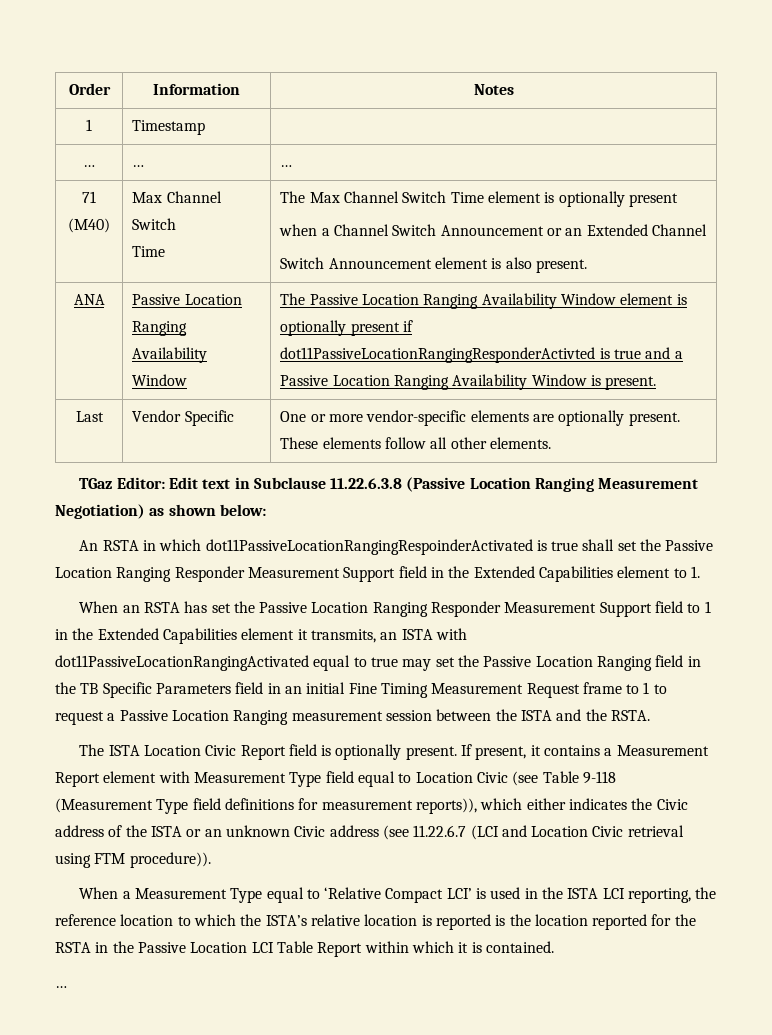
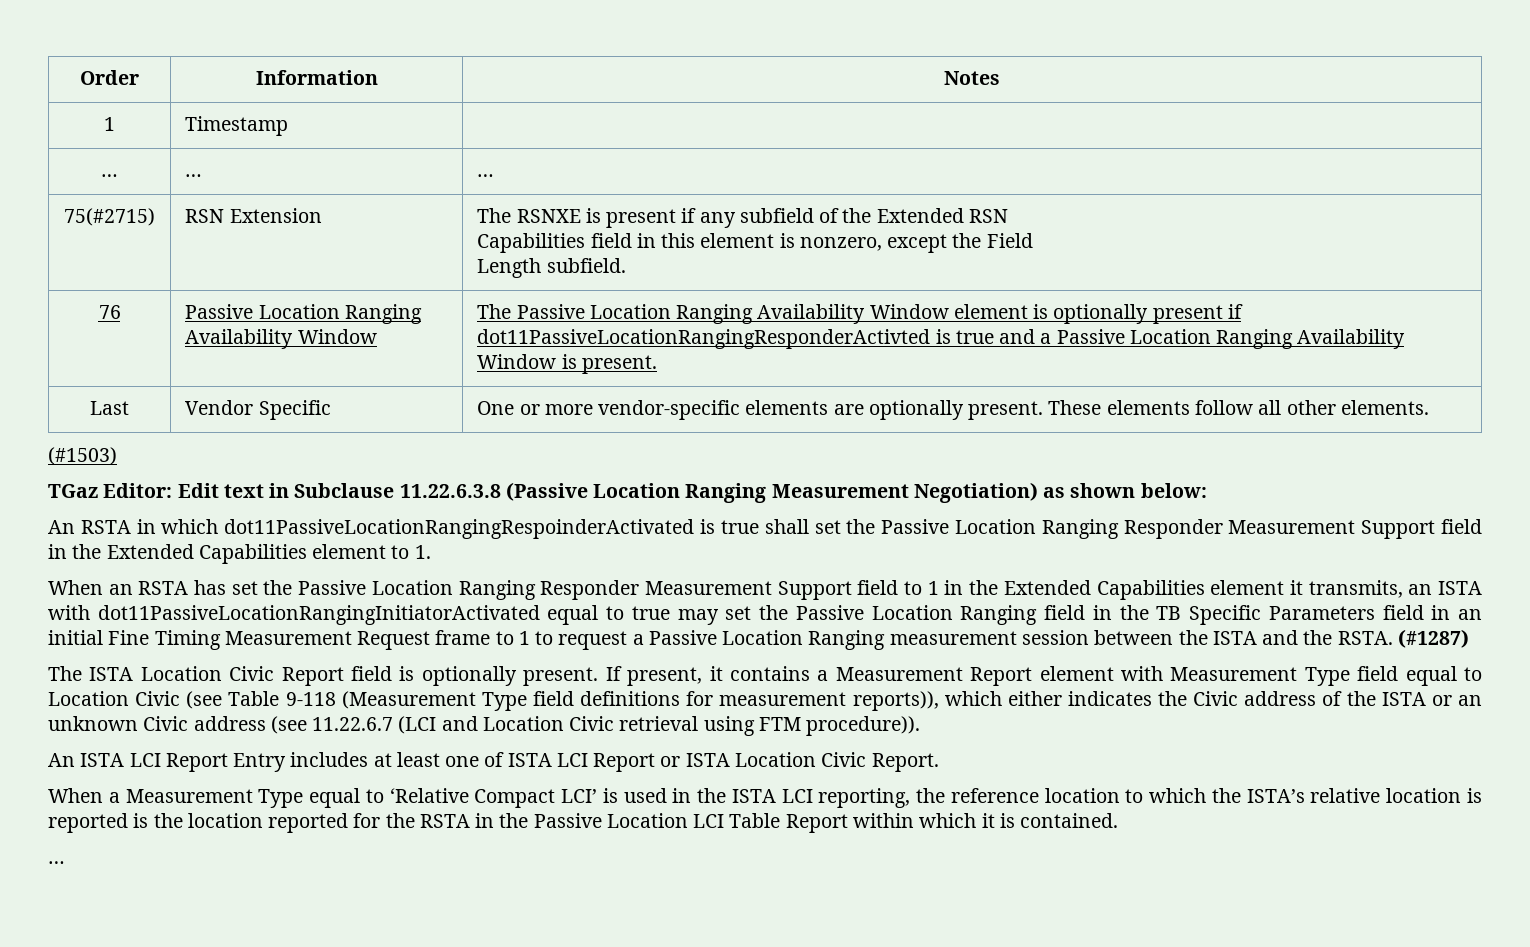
- 71 (M40) | Max Channel Switch
- Time | The Max Channel Switch Time element is optionally present
- when a Channel Switch Announcement or an Extended Channel
- Switch Announcement element is also present.
- ANA | Passive Location Ranging Availability Window | The Passive Location Ranging Availability Window element is optionally present if dot11PassiveLocationRangingResponderActivted is true and a Passive Location Ranging Availability Window is present.
+ 75(#2715) | RSN Extension | The RSNXE is present if any subfield of the Extended RSN
+ Capabilities field in this element is nonzero, except the Field
+ Length subfield.
+ 76 | Passive Location Ranging Availability Window | The Passive Location Ranging Availability Window element is optionally present if dot11PassiveLocationRangingResponderActivted is true and a Passive Location Ranging Availability Window is present.
+ (#1503)
- When an RSTA has set the Passive Location Ranging Responder Measurement Support field to 1 in the Extended Capabilities element it transmits, an ISTA with dot11PassiveLocationRangingActivated equal to true may set the Passive Location Ranging field in the TB Specific Parameters field in an initial Fine Timing Measurement Request frame to 1 to request a Passive Location Ranging measurement session between the ISTA and the RSTA.
+ When an RSTA has set the Passive Location Ranging Responder Measurement Support field to 1 in the Extended Capabilities element it transmits, an ISTA with dot11PassiveLocationRangingInitiatorActivated equal to true may set the Passive Location Ranging field in the TB Specific Parameters field in an initial Fine Timing Measurement Request frame to 1 to request a Passive Location Ranging measurement session between the ISTA and the RSTA. (#1287)
+ An ISTA LCI Report Entry includes at least one of ISTA LCI Report or ISTA Location Civic Report.

